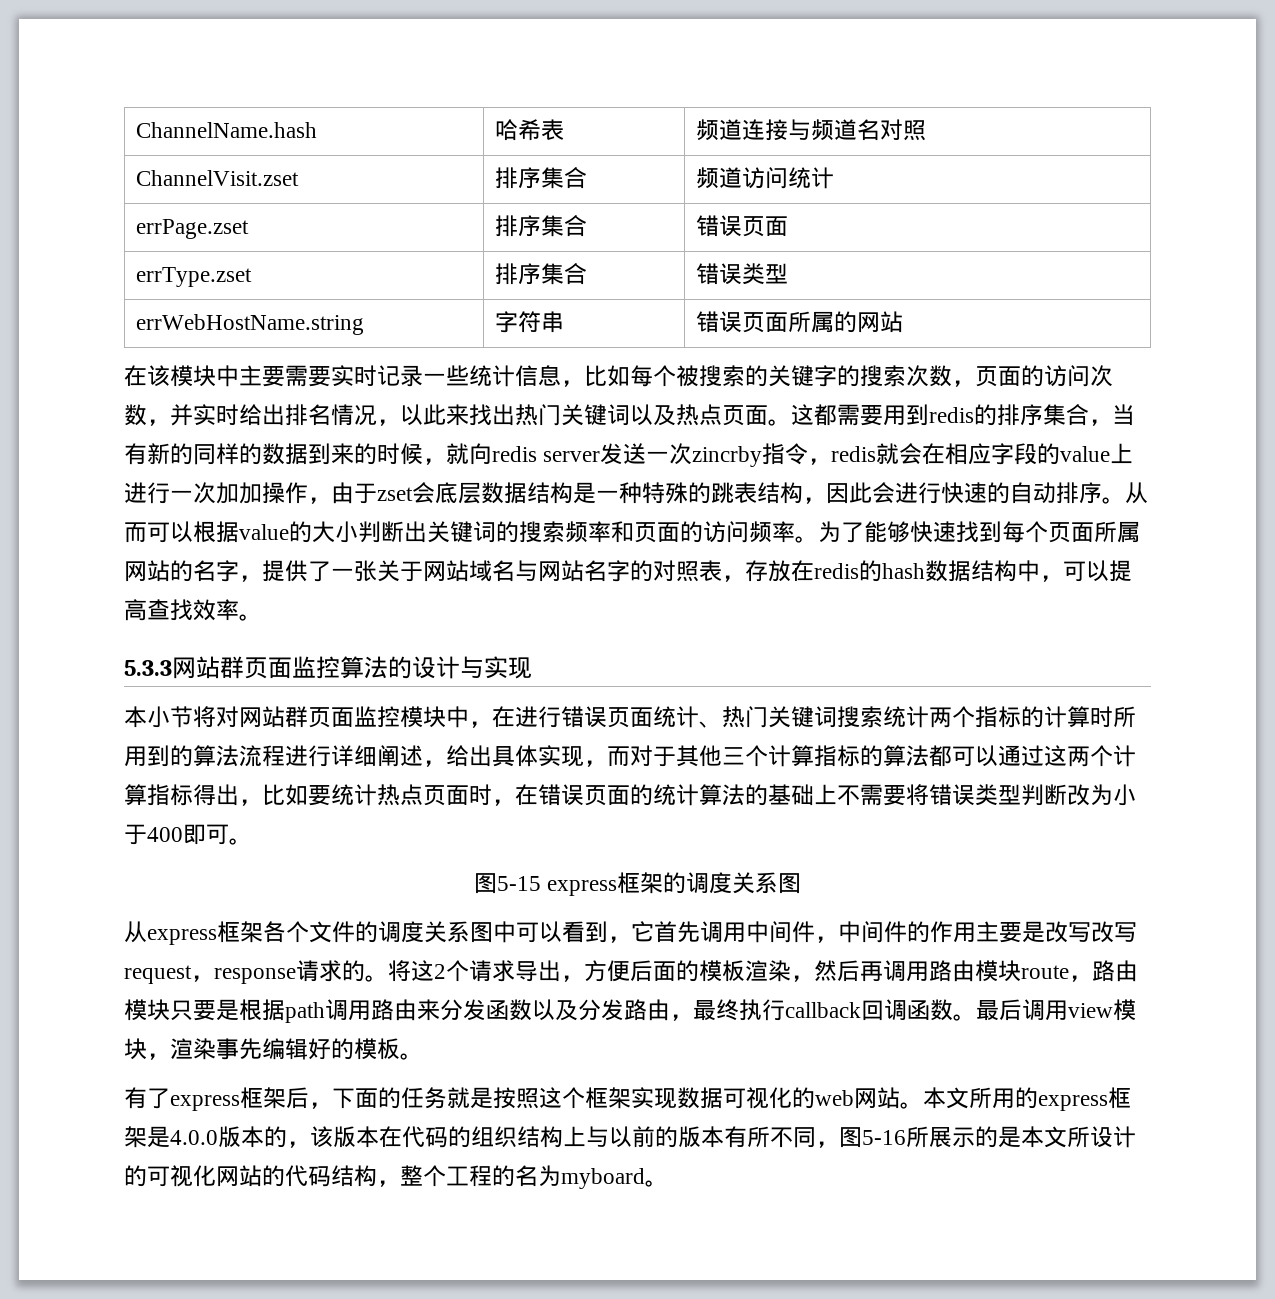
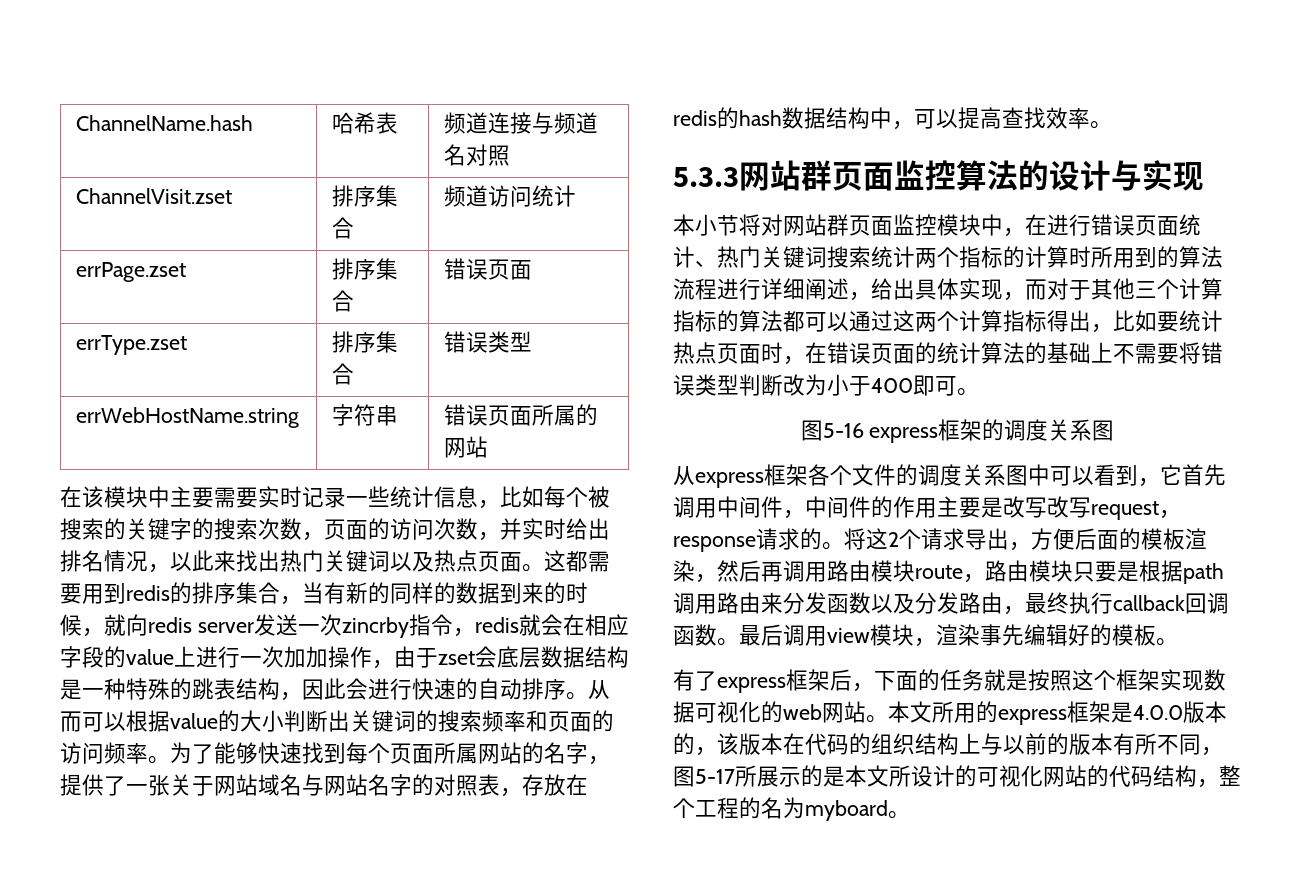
- 图5-15 express框架的调度关系图
+ 图5-16 express框架的调度关系图
- 本文所用的express框架是4.0.0版本的，该版本在代码的组织结构上与以前的版本有所不同，图5-16所展示的是本文所设计的可视化网站的代码结构，整个工程的名为myboard。
+ 本文所用的express框架是4.0.0版本的，该版本在代码的组织结构上与以前的版本有所不同，图5-17所展示的是本文所设计的可视化网站的代码结构，整个工程的名为myboard。

